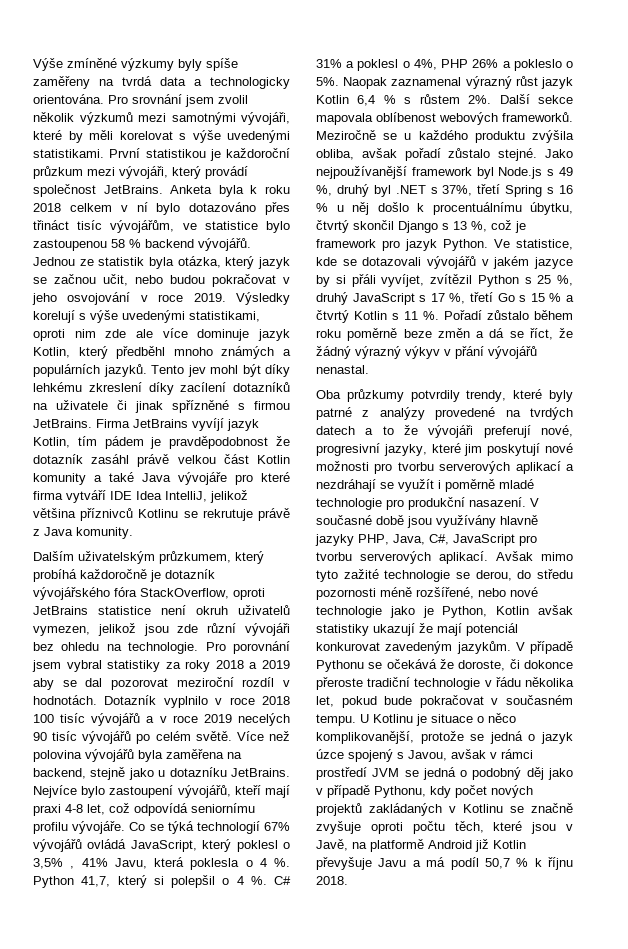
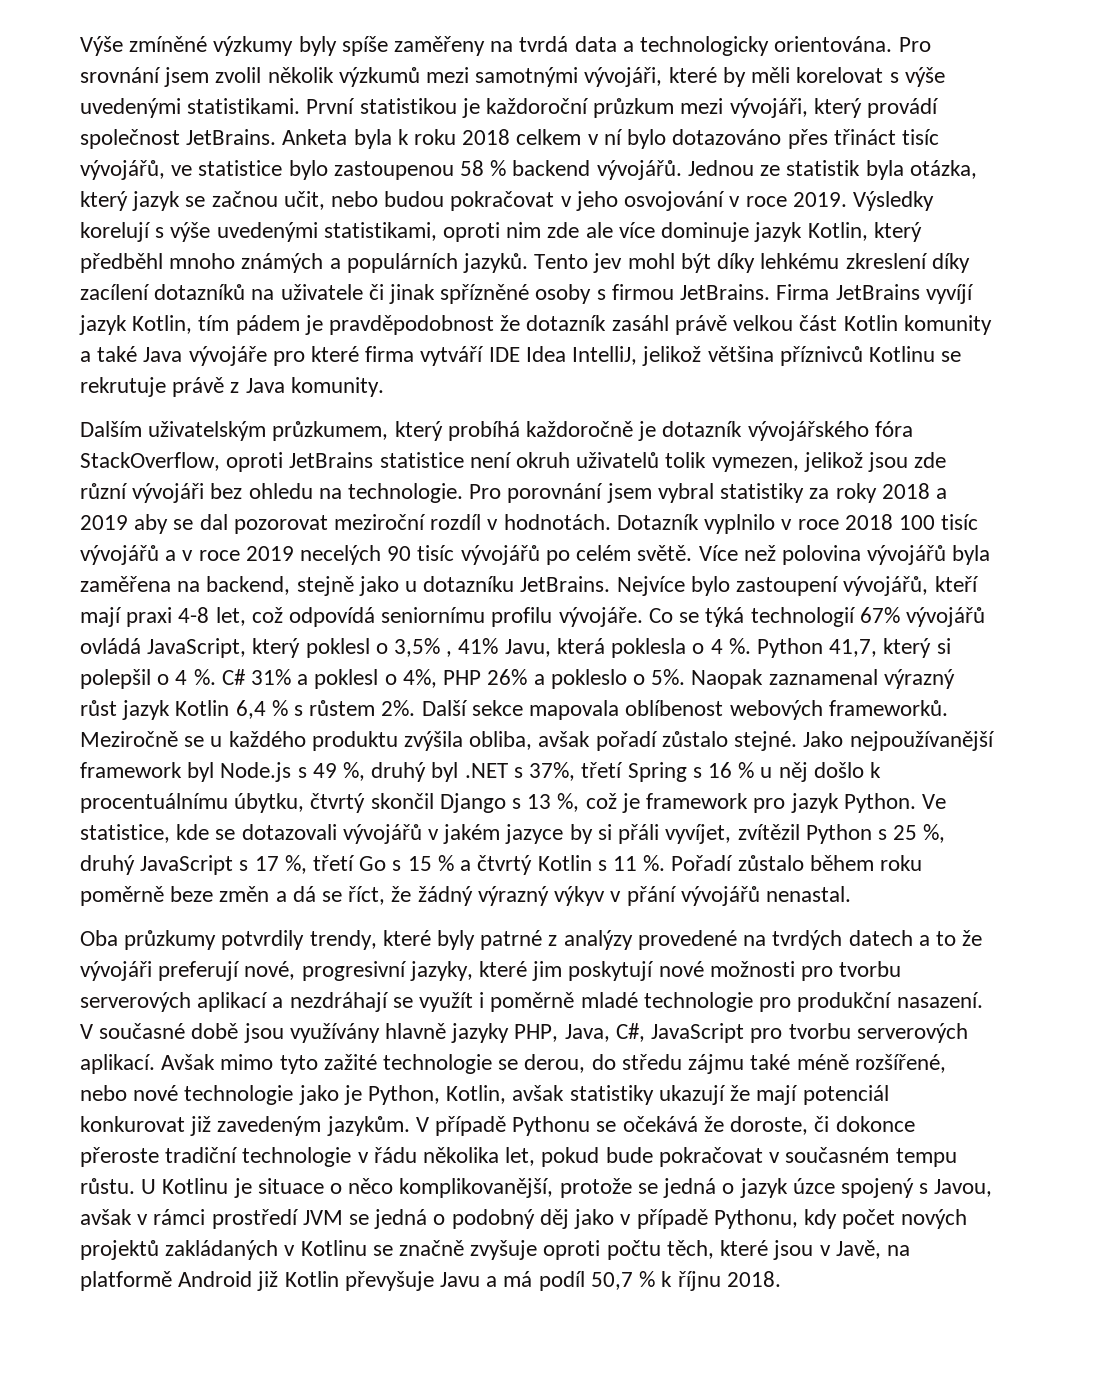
- Anketa byla k roku 2018 celkem v ní bylo dotazováno přes třináct tisíc vývojářům, ve statistice bylo zastoupenou 58 % backend vývojářů.
+ Anketa byla k roku 2018 celkem v ní bylo dotazováno přes třináct tisíc vývojářů, ve statistice bylo zastoupenou 58 % backend vývojářů.
- Tento jev mohl být díky lehkému zkreslení díky zacílení dotazníků na uživatele či jinak spřízněné s firmou JetBrains.
+ Tento jev mohl být díky lehkému zkreslení díky zacílení dotazníků na uživatele či jinak spřízněné osoby s firmou JetBrains.
- Dalším uživatelským průzkumem, který probíhá každoročně je dotazník vývojářského fóra StackOverflow, oproti JetBrains statistice není okruh uživatelů vymezen, jelikož jsou zde různí vývojáři bez ohledu na technologie.
+ Dalším uživatelským průzkumem, který probíhá každoročně je dotazník vývojářského fóra StackOverflow, oproti JetBrains statistice není okruh uživatelů tolik vymezen, jelikož jsou zde různí vývojáři bez ohledu na technologie.
- Avšak mimo tyto zažité technologie se derou, do středu pozornosti méně rozšířené, nebo nové technologie jako je Python, Kotlin avšak statistiky ukazují že mají potenciál konkurovat zavedeným jazykům.
+ Avšak mimo tyto zažité technologie se derou, do středu zájmu také méně rozšířené, nebo nové technologie jako je Python, Kotlin, avšak statistiky ukazují že mají potenciál konkurovat již zavedeným jazykům.
- V případě Pythonu se očekává že doroste, či dokonce přeroste tradiční technologie v řádu několika let, pokud bude pokračovat v současném tempu.
+ V případě Pythonu se očekává že doroste, či dokonce přeroste tradiční technologie v řádu několika let, pokud bude pokračovat v současném tempu růstu.

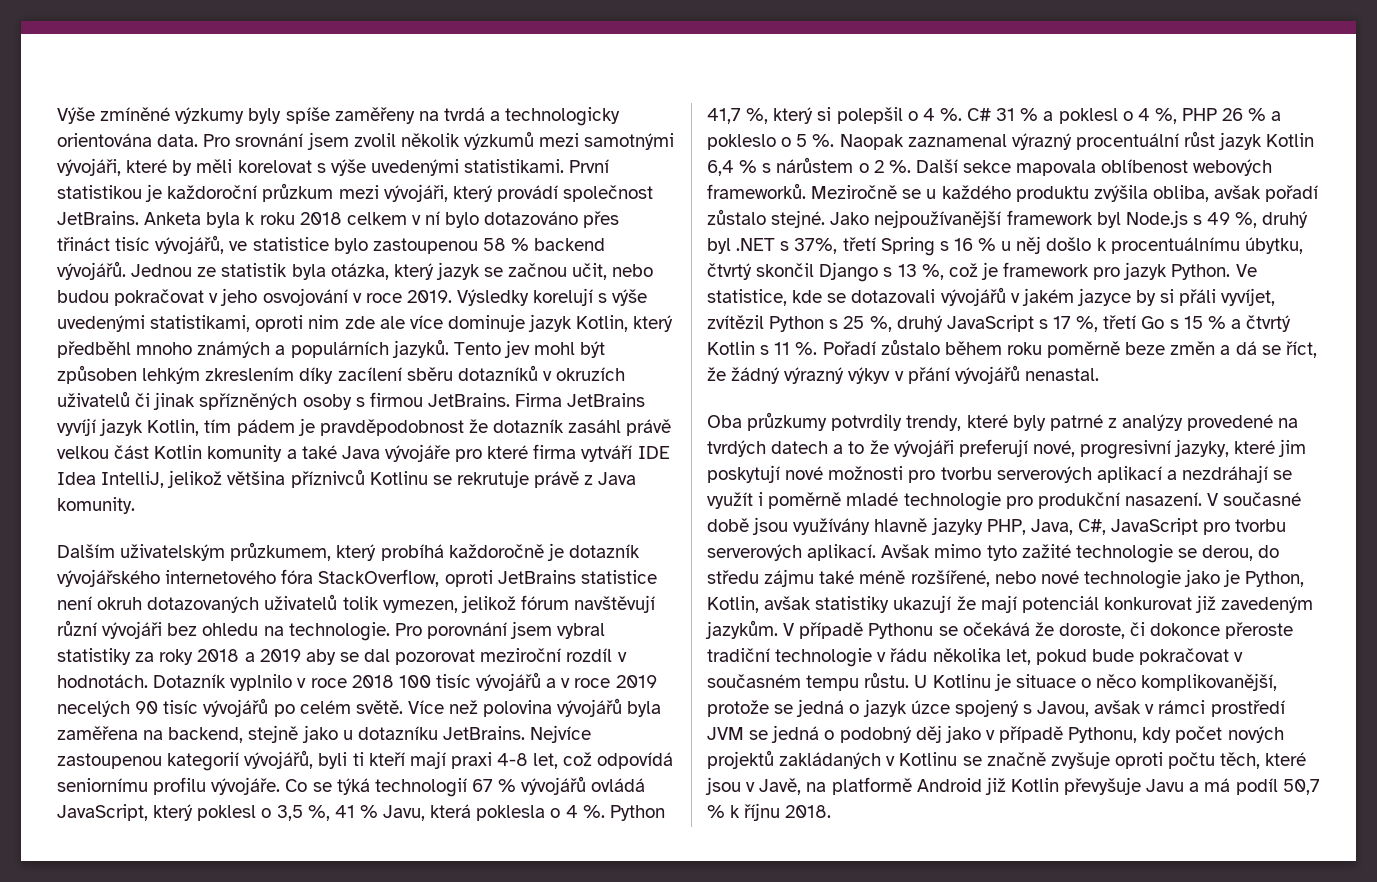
- Výše zmíněné výzkumy byly spíše zaměřeny na tvrdá data a technologicky orientována.
+ Výše zmíněné výzkumy byly spíše zaměřeny na tvrdá a technologicky orientována data.
- Tento jev mohl být díky lehkému zkreslení díky zacílení dotazníků na uživatele či jinak spřízněné osoby s firmou JetBrains.
+ Tento jev mohl být způsoben lehkým zkreslením díky zacílení sběru dotazníků v okruzích uživatelů či jinak spřízněných osoby s firmou JetBrains.
- Dalším uživatelským průzkumem, který probíhá každoročně je dotazník vývojářského fóra StackOverflow, oproti JetBrains statistice není okruh uživatelů tolik vymezen, jelikož jsou zde různí vývojáři bez ohledu na technologie.
+ Dalším uživatelským průzkumem, který probíhá každoročně je dotazník vývojářského internetového fóra StackOverflow, oproti JetBrains statistice není okruh dotazovaných uživatelů tolik vymezen, jelikož fórum navštěvují různí vývojáři bez ohledu na technologie.
- Nejvíce bylo zastoupení vývojářů, kteří mají praxi 4-8 let, což odpovídá seniornímu profilu vývojáře.
+ Nejvíce zastoupenou kategorií vývojářů, byli ti kteří mají praxi 4-8 let, což odpovídá seniornímu profilu vývojáře.
- Co se týká technologií 67% vývojářů ovládá JavaScript, který poklesl o 3,5% , 41% Javu, která poklesla o 4 %.
+ Co se týká technologií 67 % vývojářů ovládá JavaScript, který poklesl o 3,5 %, 41 % Javu, která poklesla o 4 %.
- Python 41,7, který si polepšil o 4 %.
+ Python 41,7 %, který si polepšil o 4 %.
- C# 31% a poklesl o 4%, PHP 26% a pokleslo o 5%.
+ C# 31 % a poklesl o 4 %, PHP 26 % a pokleslo o 5 %.
- Naopak zaznamenal výrazný růst jazyk Kotlin 6,4 % s růstem 2%.
+ Naopak zaznamenal výrazný procentuální růst jazyk Kotlin 6,4 % s nárůstem o 2 %.

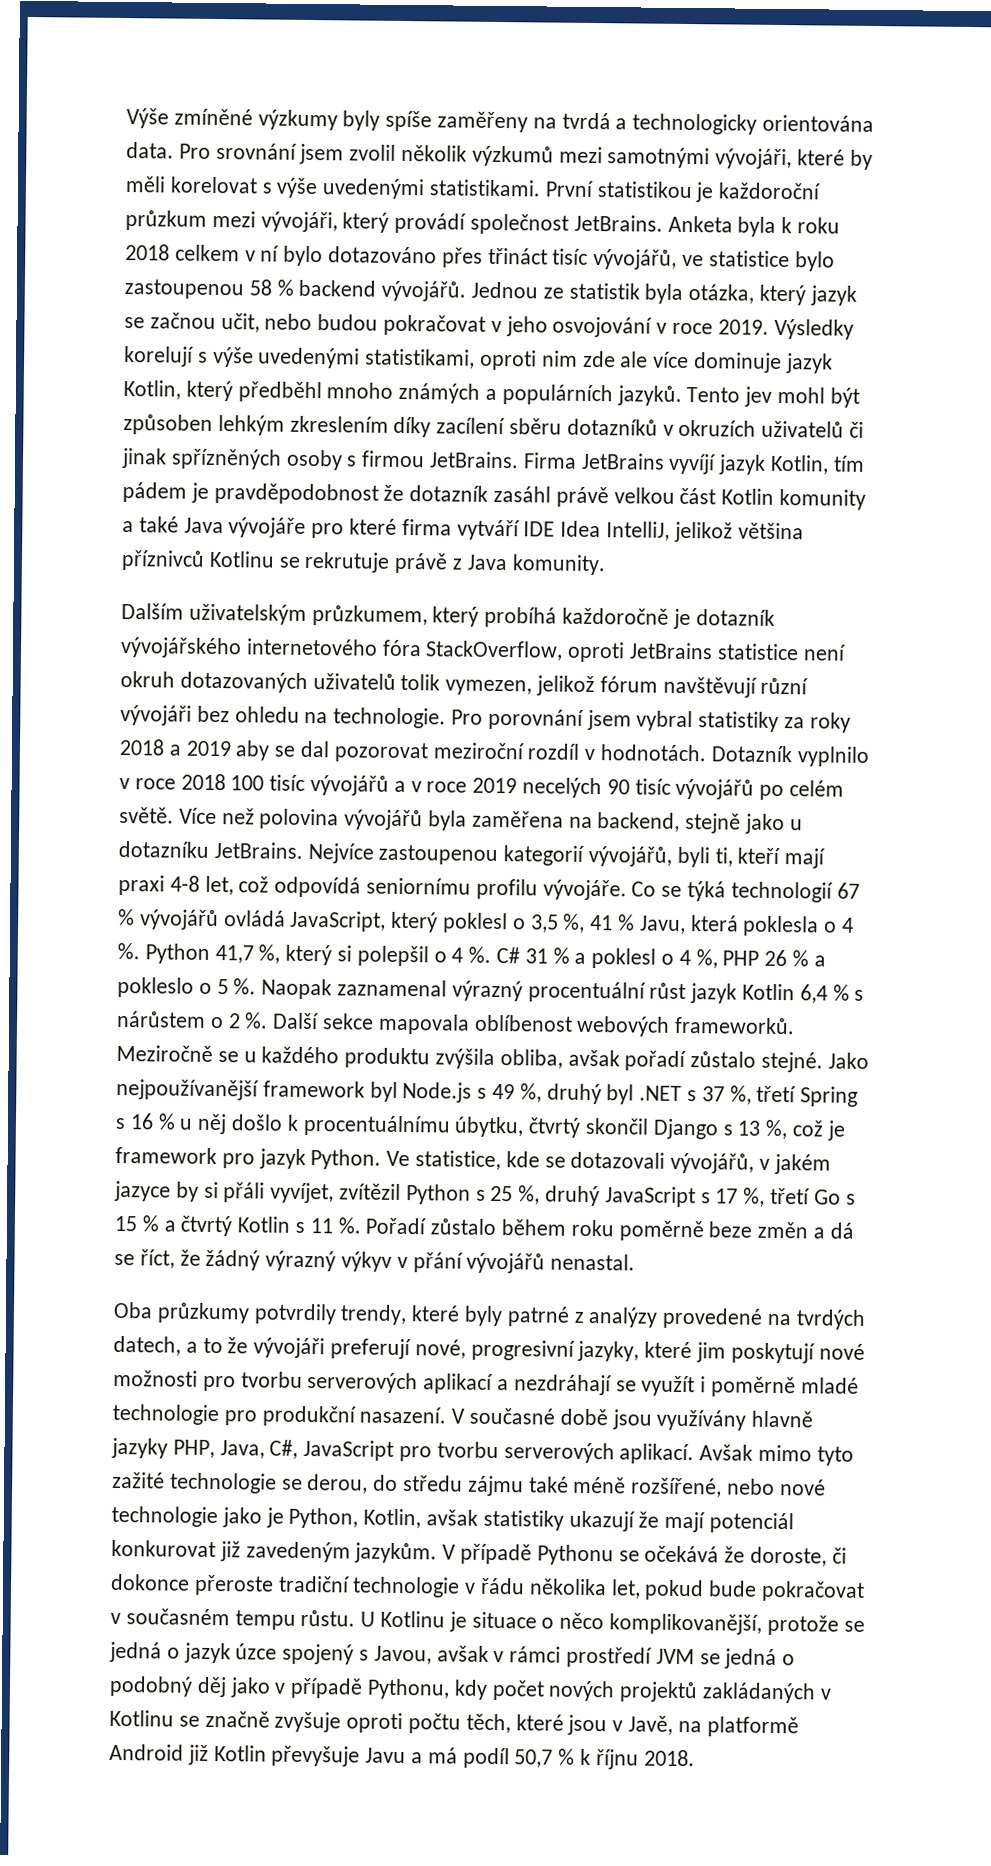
- Nejvíce zastoupenou kategorií vývojářů, byli ti kteří mají praxi 4-8 let, což odpovídá seniornímu profilu vývojáře.
+ Nejvíce zastoupenou kategorií vývojářů, byli ti, kteří mají praxi 4-8 let, což odpovídá seniornímu profilu vývojáře.
- Jako nejpoužívanější framework byl Node.js s 49 %, druhý byl .NET s 37%, třetí Spring s 16 % u něj došlo k procentuálnímu úbytku, čtvrtý skončil Django s 13 %, což je framework pro jazyk Python.
+ Jako nejpoužívanější framework byl Node.js s 49 %, druhý byl .NET s 37 %, třetí Spring s 16 % u něj došlo k procentuálnímu úbytku, čtvrtý skončil Django s 13 %, což je framework pro jazyk Python.
- Ve statistice, kde se dotazovali vývojářů v jakém jazyce by si přáli vyvíjet, zvítězil Python s 25 %, druhý JavaScript s 17 %, třetí Go s 15 % a čtvrtý Kotlin s 11 %.
+ Ve statistice, kde se dotazovali vývojářů, v jakém jazyce by si přáli vyvíjet, zvítězil Python s 25 %, druhý JavaScript s 17 %, třetí Go s 15 % a čtvrtý Kotlin s 11 %.
- Oba průzkumy potvrdily trendy, které byly patrné z analýzy provedené na tvrdých datech a to že vývojáři preferují nové, progresivní jazyky, které jim poskytují nové možnosti pro tvorbu serverových aplikací a nezdráhají se využít i poměrně mladé technologie pro produkční nasazení.
+ Oba průzkumy potvrdily trendy, které byly patrné z analýzy provedené na tvrdých datech, a to že vývojáři preferují nové, progresivní jazyky, které jim poskytují nové možnosti pro tvorbu serverových aplikací a nezdráhají se využít i poměrně mladé technologie pro produkční nasazení.

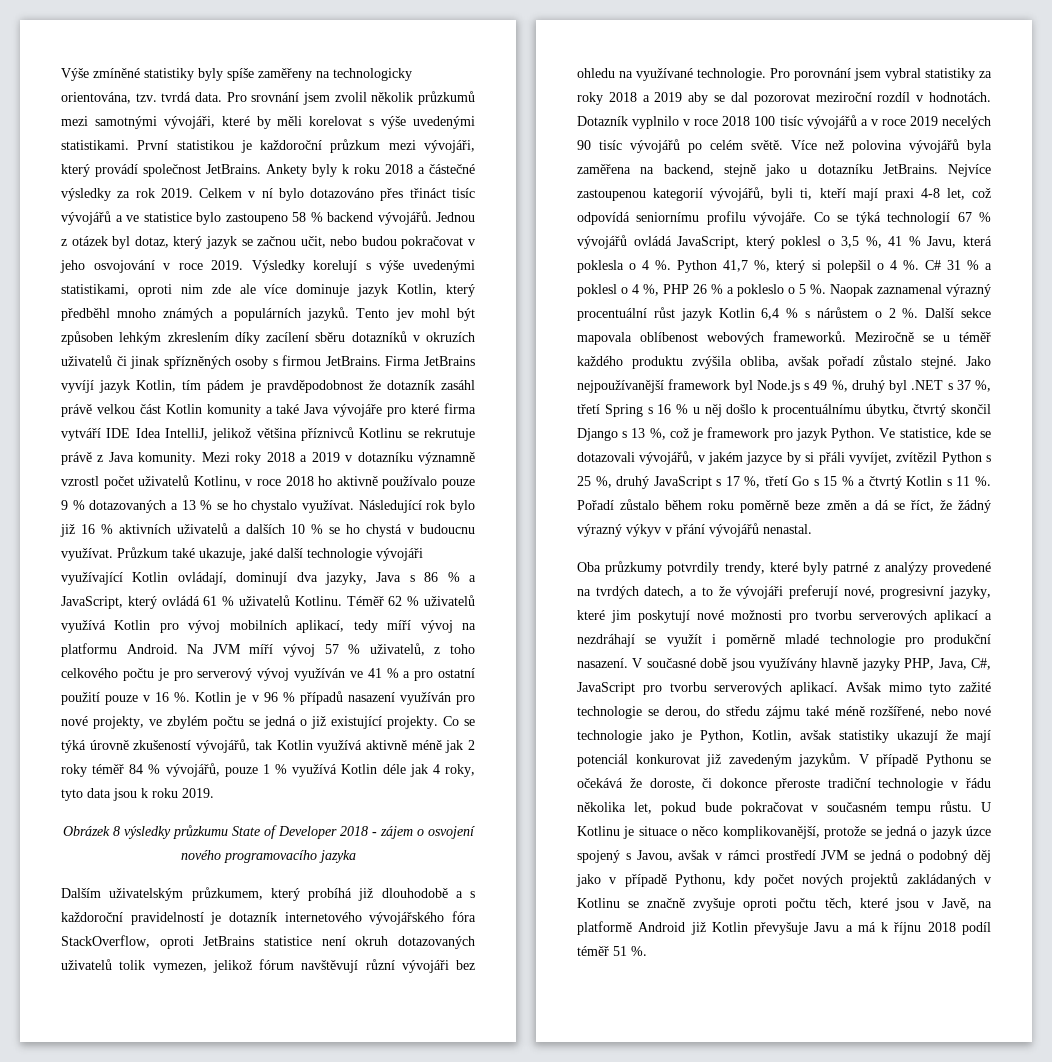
- Výše zmíněné výzkumy byly spíše zaměřeny na tvrdá a technologicky orientována data.
+ Výše zmíněné statistiky byly spíše zaměřeny na technologicky orientována, tzv. tvrdá data.
- Pro srovnání jsem zvolil několik výzkumů mezi samotnými vývojáři, které by měli korelovat s výše uvedenými statistikami.
+ Pro srovnání jsem zvolil několik průzkumů mezi samotnými vývojáři, které by měli korelovat s výše uvedenými statistikami.
- Anketa byla k roku 2018 celkem v ní bylo dotazováno přes třináct tisíc vývojářů, ve statistice bylo zastoupenou 58 % backend vývojářů.
+ Ankety byly k roku 2018 a částečné výsledky za rok 2019. Celkem v ní bylo dotazováno přes třináct tisíc vývojářů a ve statistice bylo zastoupeno 58 % backend vývojářů.
- Jednou ze statistik byla otázka, který jazyk se začnou učit, nebo budou pokračovat v jeho osvojování v roce 2019.
+ Jednou z otázek byl dotaz, který jazyk se začnou učit, nebo budou pokračovat v jeho osvojování v roce 2019.
+ Mezi roky 2018 a 2019 v dotazníku významně vzrostl počet uživatelů Kotlinu, v roce 2018 ho aktivně používalo pouze 9 % dotazovaných a 13 % se ho chystalo využívat. Následující rok bylo již 16 % aktivních uživatelů a dalších 10 % se ho chystá v budoucnu využívat. Průzkum také ukazuje, jaké další technologie vývojáři využívající Kotlin ovládají, dominují dva jazyky, Java s 86 % a JavaScript, který ovládá 61 % uživatelů Kotlinu. Téměř 62 % uživatelů využívá Kotlin pro vývoj mobilních aplikací, tedy míří vývoj na platformu Android. Na JVM míří vývoj 57 % uživatelů, z toho celkového počtu je pro serverový vývoj využíván ve 41 % a pro ostatní použití pouze v 16 %. Kotlin je v 96 % případů nasazení využíván pro nové projekty, ve zbylém počtu se jedná o již existující projekty. Co se týká úrovně zkušeností vývojářů, tak Kotlin využívá aktivně méně jak 2 roky téměř 84 % vývojářů, pouze 1 % využívá Kotlin déle jak 4 roky, tyto data jsou k roku 2019.
+ Obrázek 8 výsledky průzkumu State of Developer 2018 - zájem o osvojení nového programovacího jazyka
- Dalším uživatelským průzkumem, který probíhá každoročně je dotazník vývojářského internetového fóra StackOverflow, oproti JetBrains statistice není okruh dotazovaných uživatelů tolik vymezen, jelikož fórum navštěvují různí vývojáři bez ohledu na technologie.
+ Dalším uživatelským průzkumem, který probíhá již dlouhodobě a s každoroční pravidelností je dotazník internetového vývojářského fóra StackOverflow, oproti JetBrains statistice není okruh dotazovaných uživatelů tolik vymezen, jelikož fórum navštěvují různí vývojáři bez ohledu na využívané technologie.
- Meziročně se u každého produktu zvýšila obliba, avšak pořadí zůstalo stejné.
+ Meziročně se u téměř každého produktu zvýšila obliba, avšak pořadí zůstalo stejné.
- U Kotlinu je situace o něco komplikovanější, protože se jedná o jazyk úzce spojený s Javou, avšak v rámci prostředí JVM se jedná o podobný děj jako v případě Pythonu, kdy počet nových projektů zakládaných v Kotlinu se značně zvyšuje oproti počtu těch, které jsou v Javě, na platformě Android již Kotlin převyšuje Javu a má podíl 50,7 % k říjnu 2018.
+ U Kotlinu je situace o něco komplikovanější, protože se jedná o jazyk úzce spojený s Javou, avšak v rámci prostředí JVM se jedná o podobný děj jako v případě Pythonu, kdy počet nových projektů zakládaných v Kotlinu se značně zvyšuje oproti počtu těch, které jsou v Javě, na platformě Android již Kotlin převyšuje Javu a má k říjnu 2018 podíl téměř 51 %.

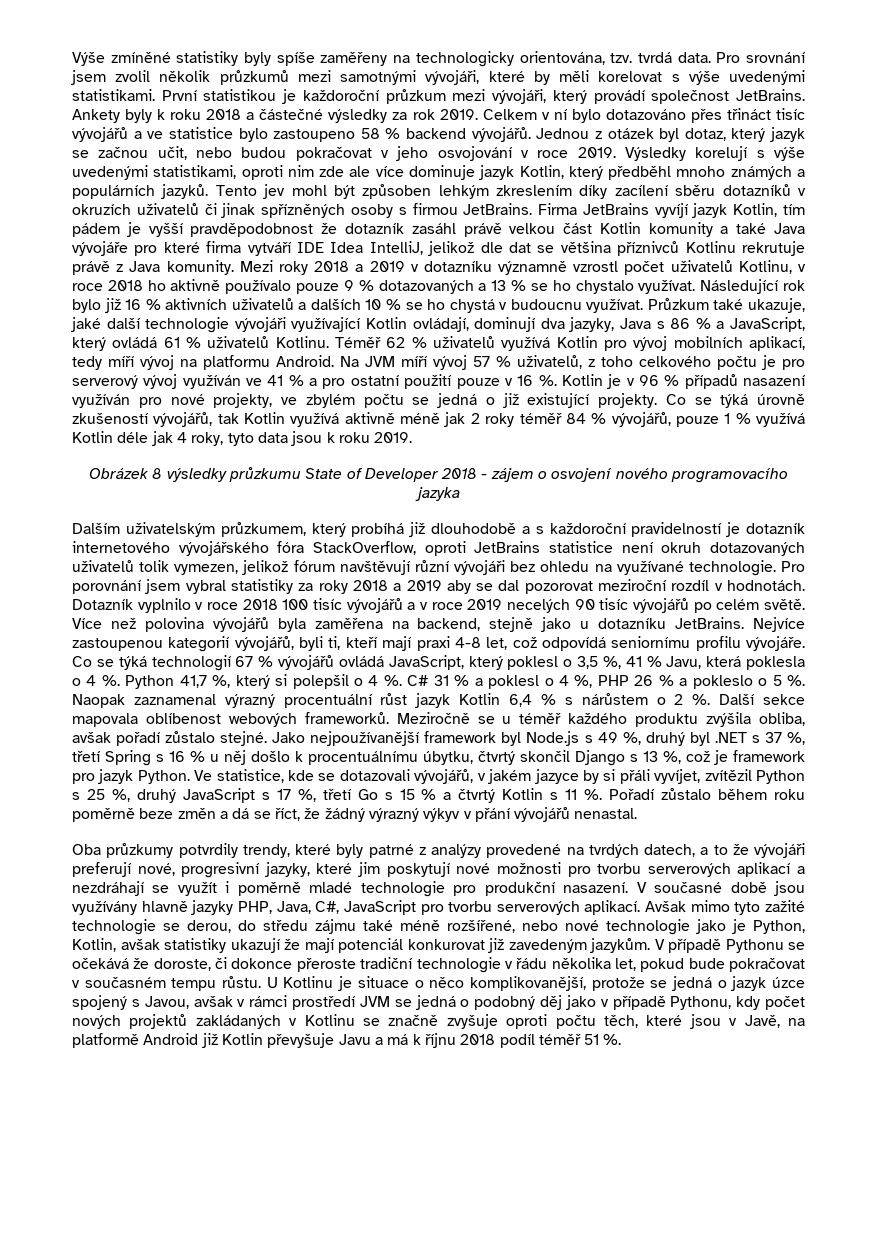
- Firma JetBrains vyvíjí jazyk Kotlin, tím pádem je pravděpodobnost že dotazník zasáhl právě velkou část Kotlin komunity a také Java vývojáře pro které firma vytváří IDE Idea IntelliJ, jelikož většina příznivců Kotlinu se rekrutuje právě z Java komunity.
+ Firma JetBrains vyvíjí jazyk Kotlin, tím pádem je vyšší pravděpodobnost že dotazník zasáhl právě velkou část Kotlin komunity a také Java vývojáře pro které firma vytváří IDE Idea IntelliJ, jelikož dle dat se většina příznivců Kotlinu rekrutuje právě z Java komunity.

